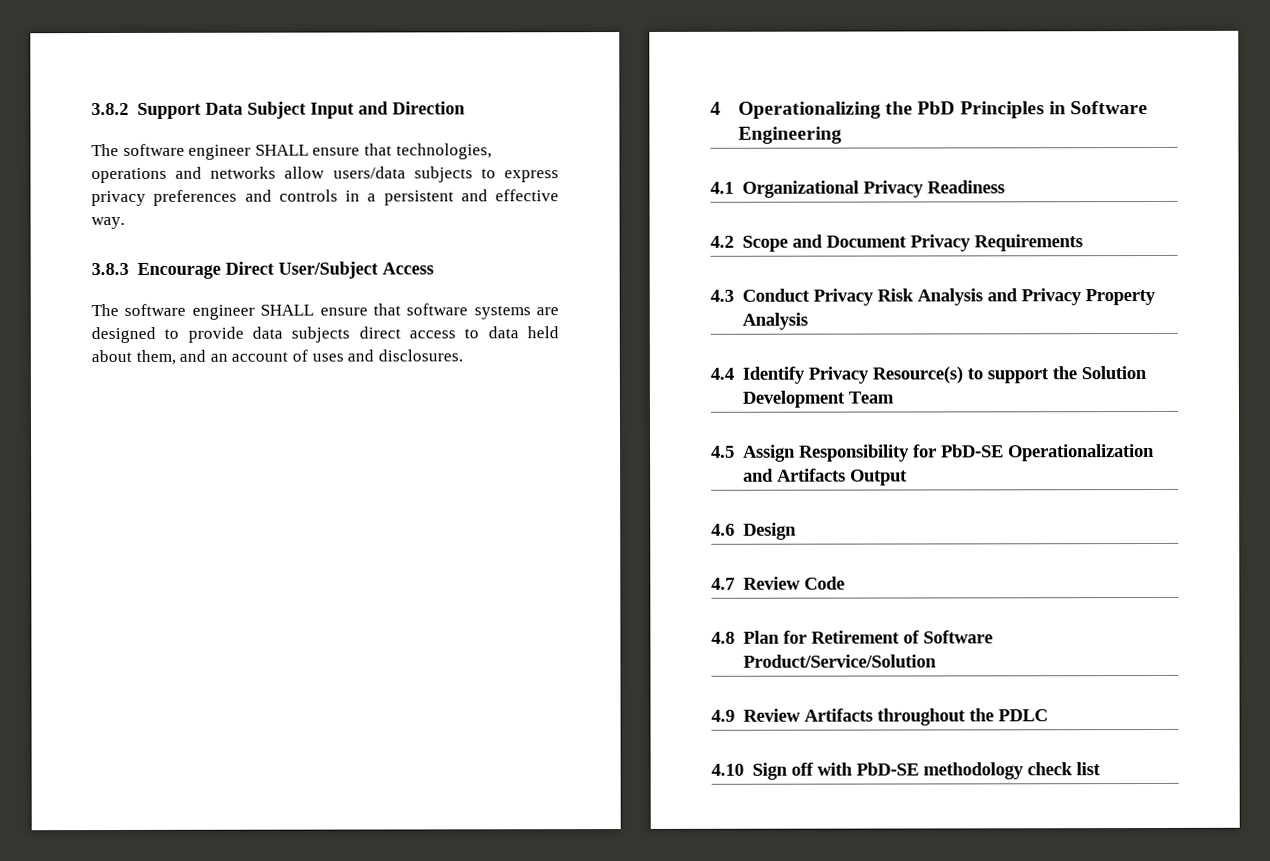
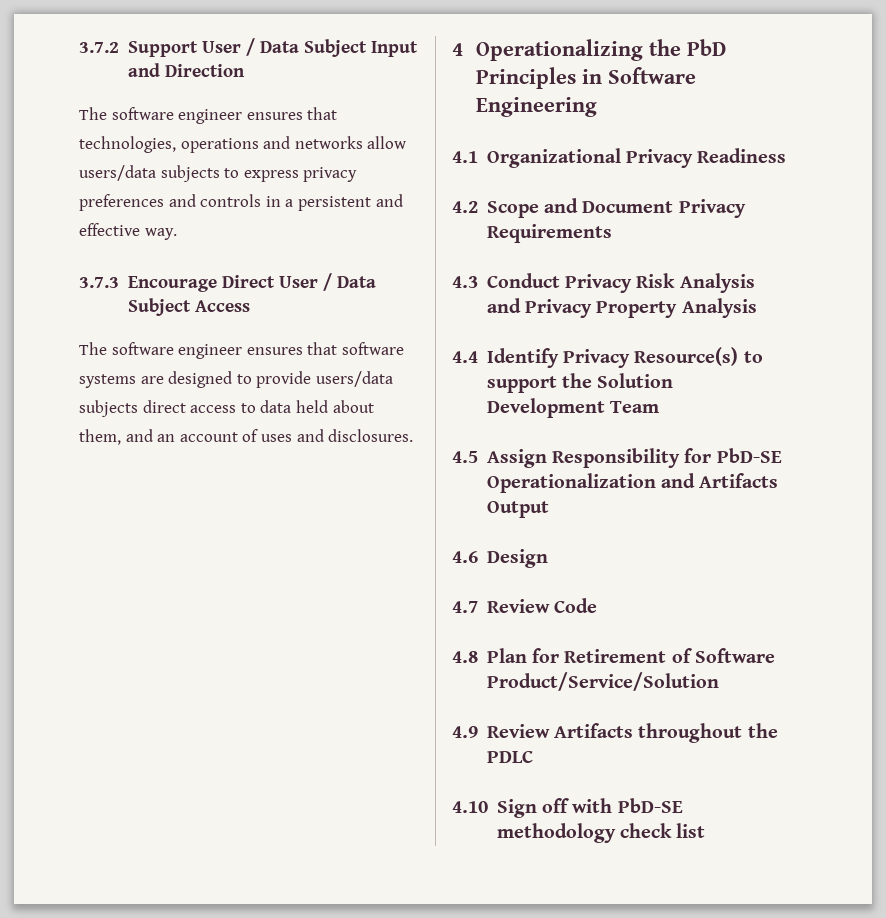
- 3.8.2 Support Data Subject Input and Direction
+ 3.7.2 Support User / Data Subject Input and Direction
- The software engineer SHALL ensure that technologies, operations and networks allow users/data subjects to express privacy preferences and controls in a persistent and effective way.
+ The software engineer ensures that technologies, operations and networks allow users/data subjects to express privacy preferences and controls in a persistent and effective way.
- 3.8.3 Encourage Direct User/Subject Access
+ 3.7.3 Encourage Direct User / Data Subject Access
- The software engineer SHALL ensure that software systems are designed to provide data subjects direct access to data held about them, and an account of uses and disclosures.
+ The software engineer ensures that software systems are designed to provide users/data subjects direct access to data held about them, and an account of uses and disclosures.

